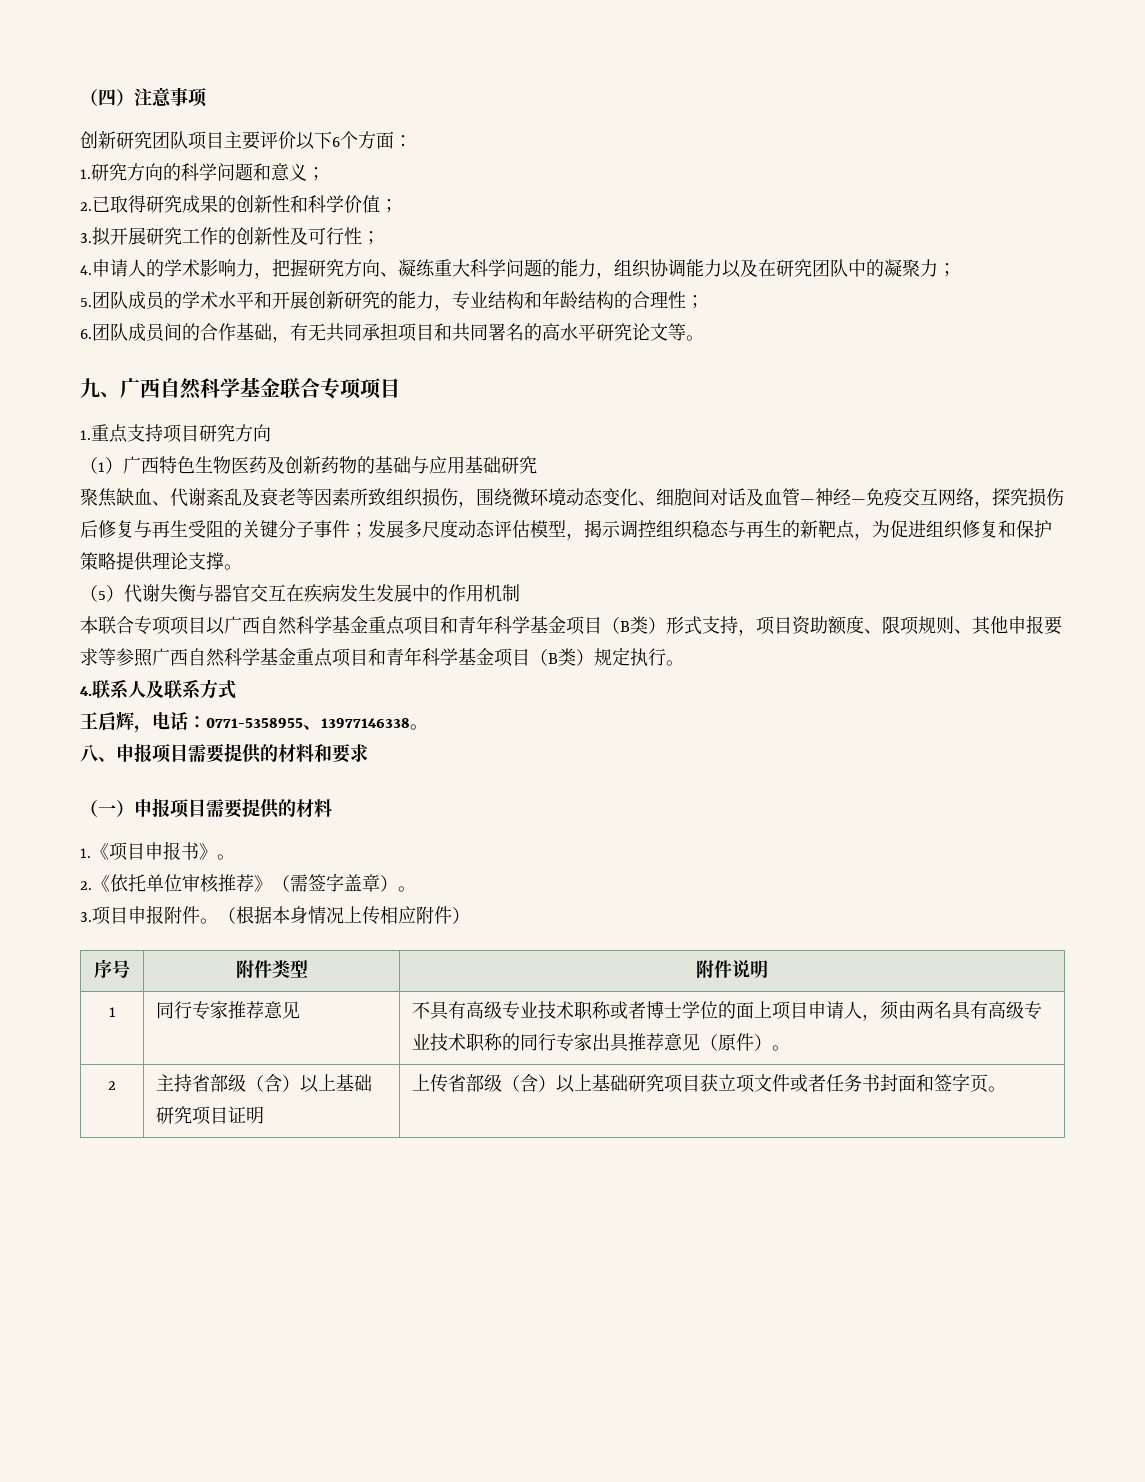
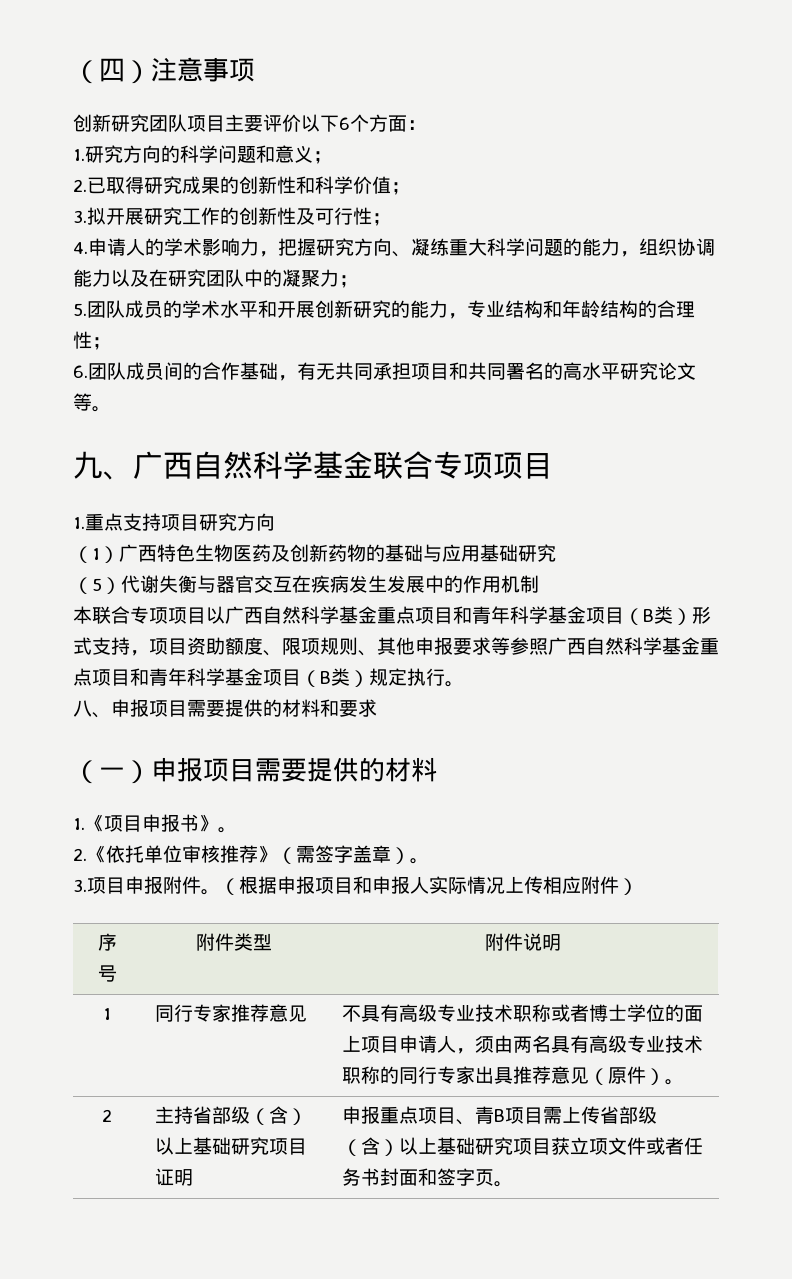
- 聚焦缺血、代谢紊乱及衰老等因素所致组织损伤，围绕微环境动态变化、细胞间对话及血管—神经—免疫交互网络，探究损伤后修复与再生受阻的关键分子事件；发展多尺度动态评估模型，揭示调控组织稳态与再生的新靶点，为促进组织修复和保护策略提供理论支撑。
- 4.联系人及联系方式
- 王启辉，电话：0771-5358955、13977146338。
- （根据本身情况上传相应附件）
+ （根据申报项目和申报人实际情况上传相应附件）
- 2 | 主持省部级（含）以上基础研究项目证明 | 上传省部级（含）以上基础研究项目获立项文件或者任务书封面和签字页。
+ 2 | 主持省部级（含）以上基础研究项目证明 | 申报重点项目、青B项目需上传省部级（含）以上基础研究项目获立项文件或者任务书封面和签字页。

